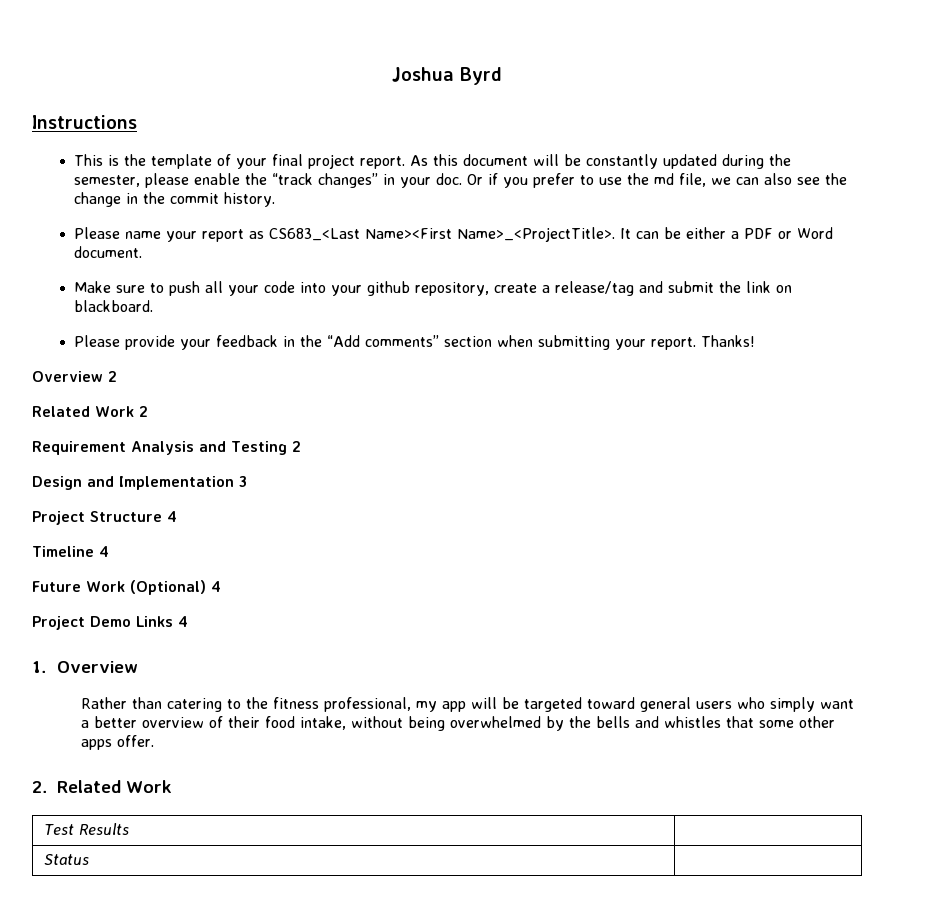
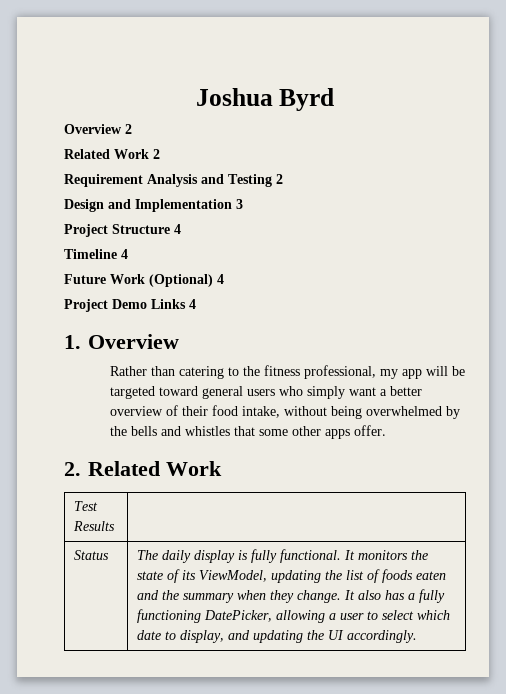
- Instructions
- This is the template of your final project report. As this document will be constantly updated during the semester, please enable the “track changes” in your doc. Or if you prefer to use the md file, we can also see the change in the commit history.
- Please name your report as CS683_<Last Name><First Name>_<ProjectTitle>. It can be either a PDF or Word document.
- Make sure to push all your code into your github repository, create a release/tag and submit the link on blackboard.
- Please provide your feedback in the “Add comments” section when submitting your report. Thanks!
+ The daily display is fully functional. It monitors the state of its ViewModel, updating the list of foods eaten and the summary when they change. It also has a fully functioning DatePicker, allowing a user to select which date to display, and updating the UI accordingly.

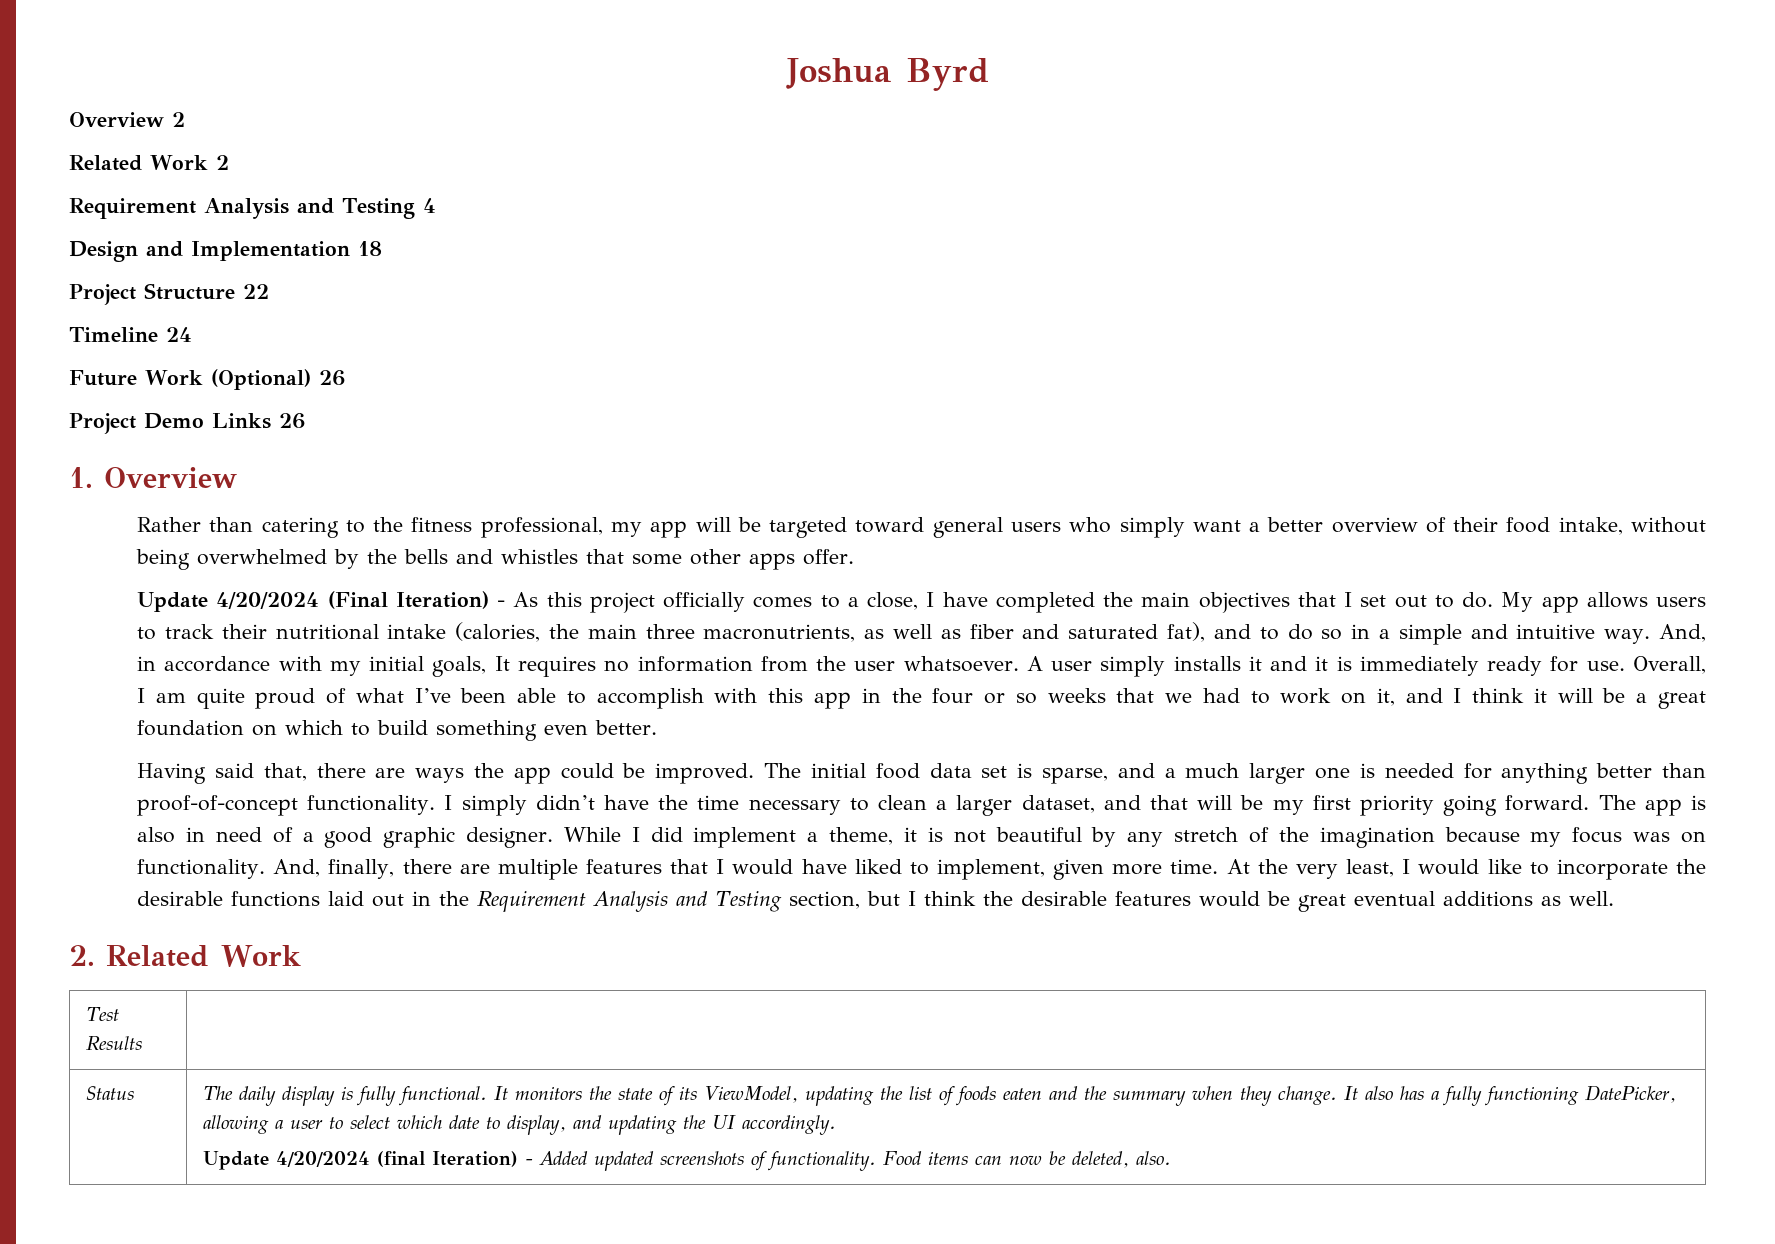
- Requirement Analysis and Testing 2
+ Requirement Analysis and Testing 4
- Design and Implementation 3
+ Design and Implementation 18
- Project Structure 4
+ Project Structure 22
- Timeline 4
+ Timeline 24
- Future Work (Optional) 4
+ Future Work (Optional) 26
- Project Demo Links 4
+ Project Demo Links 26
+ Update 4/20/2024 (Final Iteration) - As this project officially comes to a close, I have completed the main objectives that I set out to do. My app allows users to track their nutritional intake (calories, the main three macronutrients, as well as fiber and saturated fat), and to do so in a simple and intuitive way. And, in accordance with my initial goals, It requires no information from the user whatsoever. A user simply installs it and it is immediately ready for use. Overall, I am quite proud of what I’ve been able to accomplish with this app in the four or so weeks that we had to work on it, and I think it will be a great foundation on which to build something even better.
+ Having said that, there are ways the app could be improved. The initial food data set is sparse, and a much larger one is needed for anything better than proof-of-concept functionality. I simply didn’t have the time necessary to clean a larger dataset, and that will be my first priority going forward. The app is also in need of a good graphic designer. While I did implement a theme, it is not beautiful by any stretch of the imagination because my focus was on functionality. And, finally, there are multiple features that I would have liked to implement, given more time. At the very least, I would like to incorporate the desirable functions laid out in the Requirement Analysis and Testing section, but I think the desirable features would be great eventual additions as well.
+ Update 4/20/2024 (final Iteration) - Added updated screenshots of functionality. Food items can now be deleted, also.

